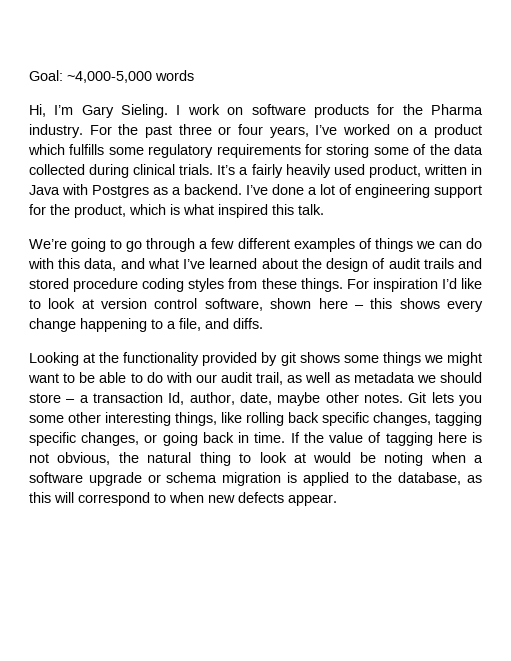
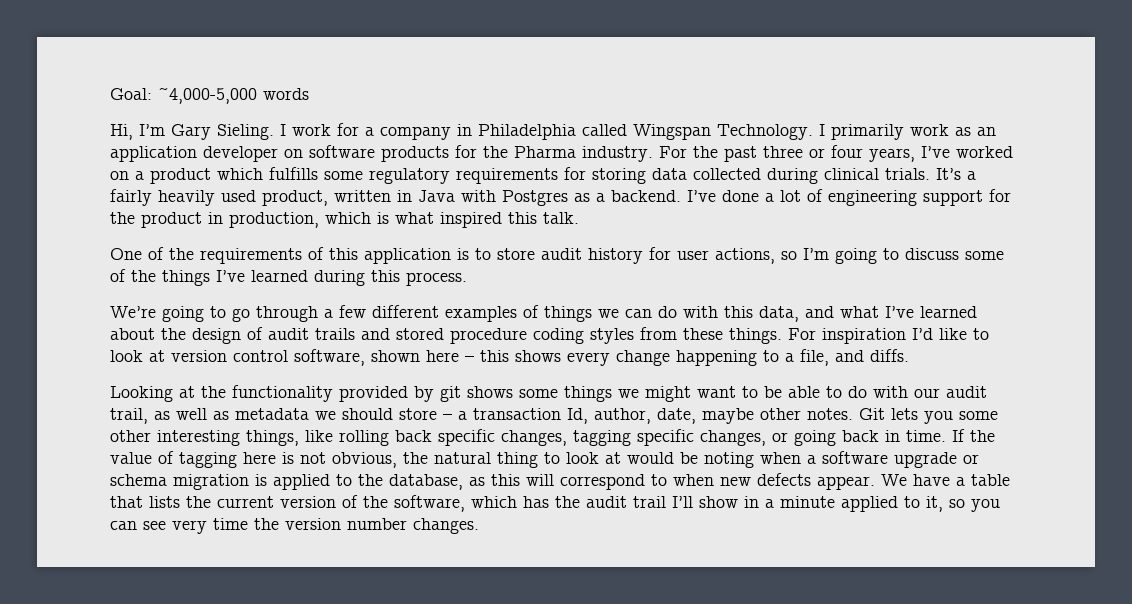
- I work on software products for the Pharma industry.
+ I work for a company in Philadelphia called Wingspan Technology. I primarily work as an application developer on software products for the Pharma industry.
- For the past three or four years, I’ve worked on a product which fulfills some regulatory requirements for storing some of the data collected during clinical trials.
+ For the past three or four years, I’ve worked on a product which fulfills some regulatory requirements for storing data collected during clinical trials.
- I’ve done a lot of engineering support for the product, which is what inspired this talk.
+ I’ve done a lot of engineering support for the product in production, which is what inspired this talk.
+ One of the requirements of this application is to store audit history for user actions, so I’m going to discuss some of the things I’ve learned during this process.
+ We have a table that lists the current version of the software, which has the audit trail I’ll show in a minute applied to it, so you can see very time the version number changes.

